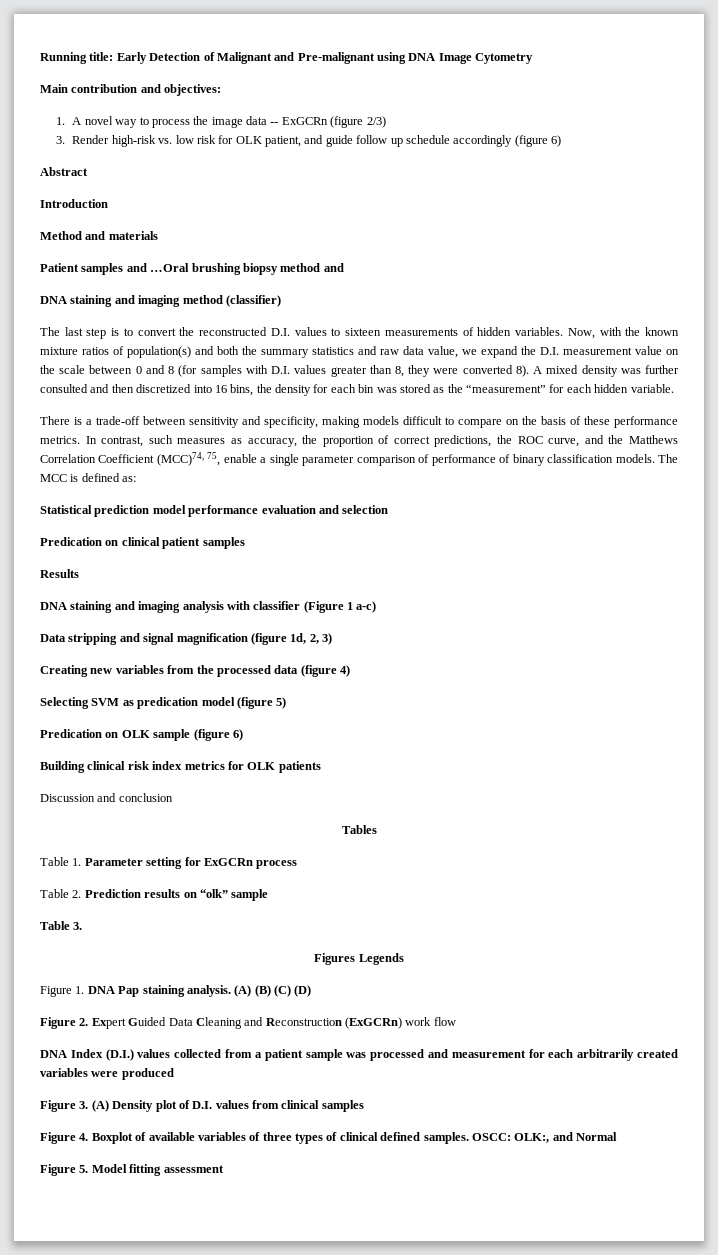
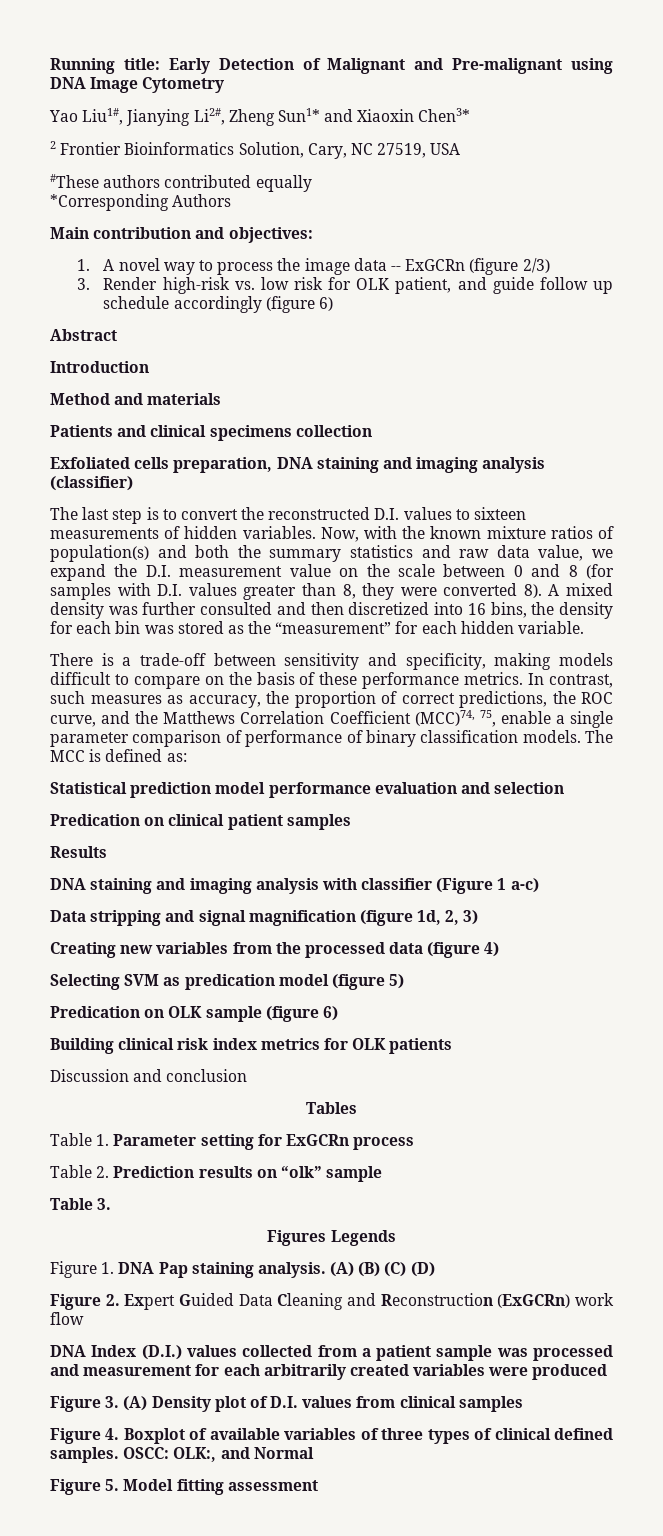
+ Yao Liu1#, Jianying Li2#, Zheng Sun1* and Xiaoxin Chen3*
+ 2 Frontier Bioinformatics Solution, Cary, NC 27519, USA
+ #These authors contributed equally
+ *Corresponding Authors
- Patient samples and …Oral brushing biopsy method and
- DNA staining and imaging method (classifier)
+ Patients and clinical specimens collection
+ Exfoliated cells preparation, DNA staining and imaging analysis (classifier)

